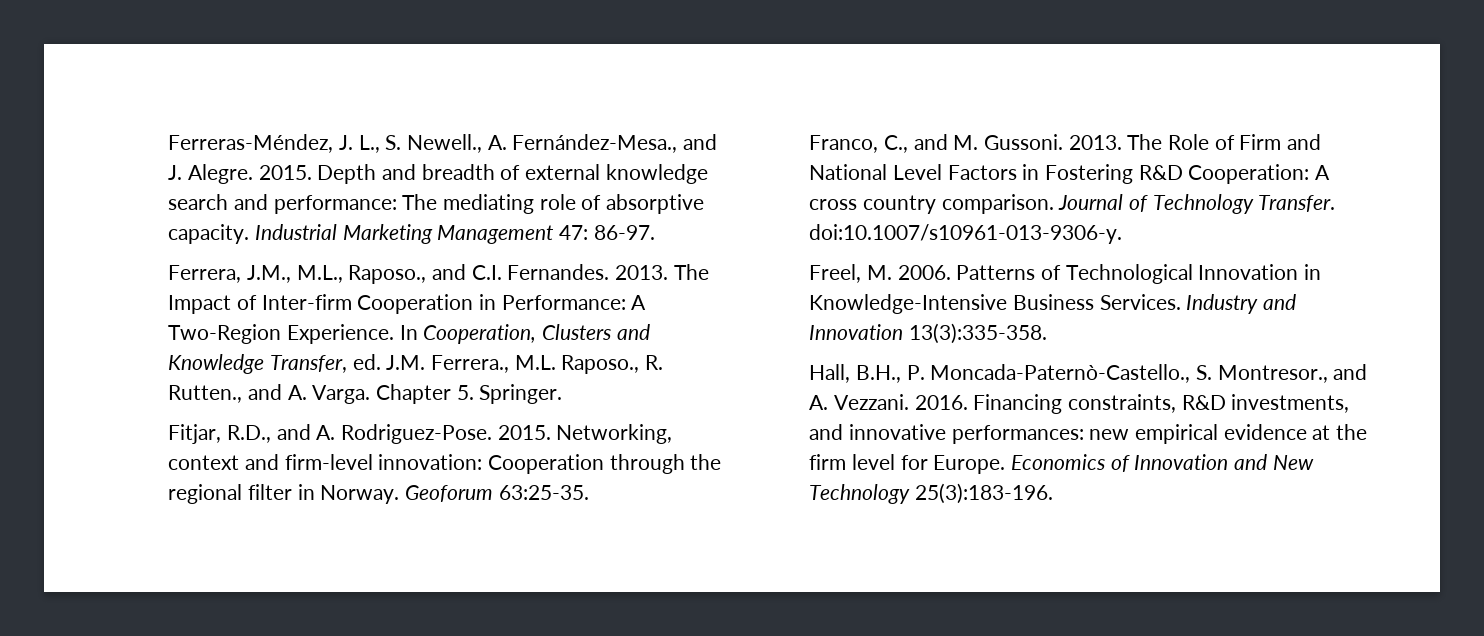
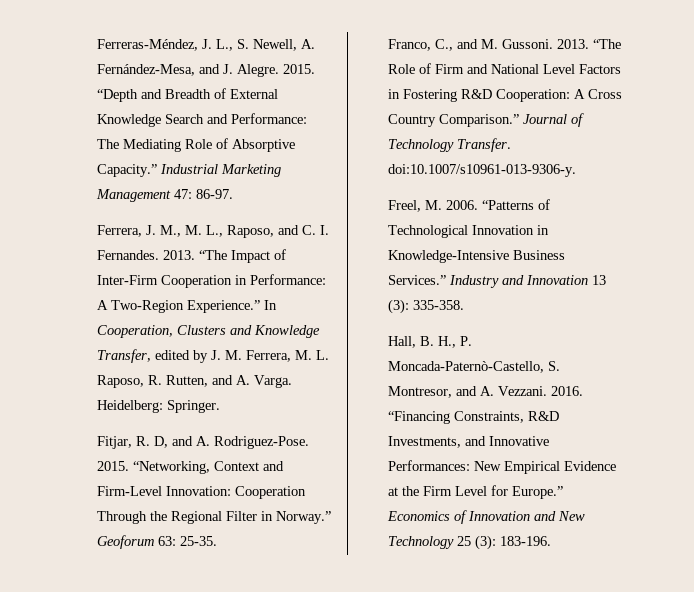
- Ferreras-Méndez, J. L., S. Newell., A. Fernández-Mesa., and J. Alegre.
+ Ferreras-Méndez, J. L., S. Newell, A. Fernández-Mesa, and J. Alegre.
- Depth and breadth of external knowledge search and performance: The mediating role of absorptive capacity.
+ “Depth and Breadth of External Knowledge Search and Performance: The Mediating Role of Absorptive Capacity.”
- Ferrera, J.M., M.L., Raposo., and C.I. Fernandes.
+ Ferrera, J. M., M. L., Raposo, and C. I. Fernandes.
- The Impact of Inter-firm Cooperation in Performance: A Two-Region Experience.
+ “The Impact of Inter-Firm Cooperation in Performance: A Two-Region Experience.”
- In Cooperation, Clusters and Knowledge Transfer, ed. J.M. Ferrera., M.L. Raposo., R. Rutten., and A. Varga.
+ In Cooperation, Clusters and Knowledge Transfer, edited by J. M. Ferrera, M. L. Raposo, R. Rutten, and A. Varga.
- Chapter 5. Springer.
+ Heidelberg: Springer.
- Fitjar, R.D., and A. Rodriguez-Pose.
+ Fitjar, R. D, and A. Rodriguez-Pose.
- Networking, context and firm-level innovation: Cooperation through the regional filter in Norway. Geoforum 63:25-35.
+ “Networking, Context and Firm-Level Innovation: Cooperation Through the Regional Filter in Norway.” Geoforum 63: 25-35.
- The Role of Firm and National Level Factors in Fostering R&D Cooperation: A cross country comparison.
+ “The Role of Firm and National Level Factors in Fostering R&D Cooperation: A Cross Country Comparison.”
- Patterns of Technological Innovation in Knowledge-Intensive Business Services.
+ “Patterns of Technological Innovation in Knowledge-Intensive Business Services.”
- Industry and Innovation 13(3):335-358.
- Hall, B.H., P. Moncada-Paternò-Castello., S. Montresor., and A. Vezzani. 2016. Financing constraints, R&D investments, and innovative performances: new empirical evidence at the firm level for Europe.
+ Industry and Innovation 13 (3): 335-358.
+ Hall, B. H., P. Moncada-Paternò-Castello, S. Montresor, and A. Vezzani. 2016. “Financing Constraints, R&D Investments, and Innovative Performances: New Empirical Evidence at the Firm Level for Europe.”
- Economics of Innovation and New Technology 25(3):183-196.
+ Economics of Innovation and New Technology 25 (3): 183-196.

